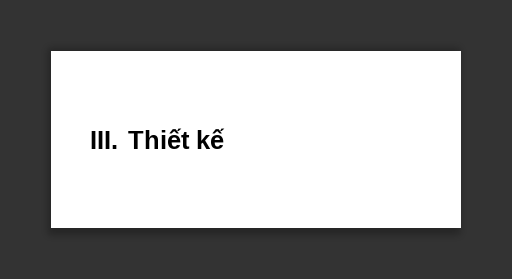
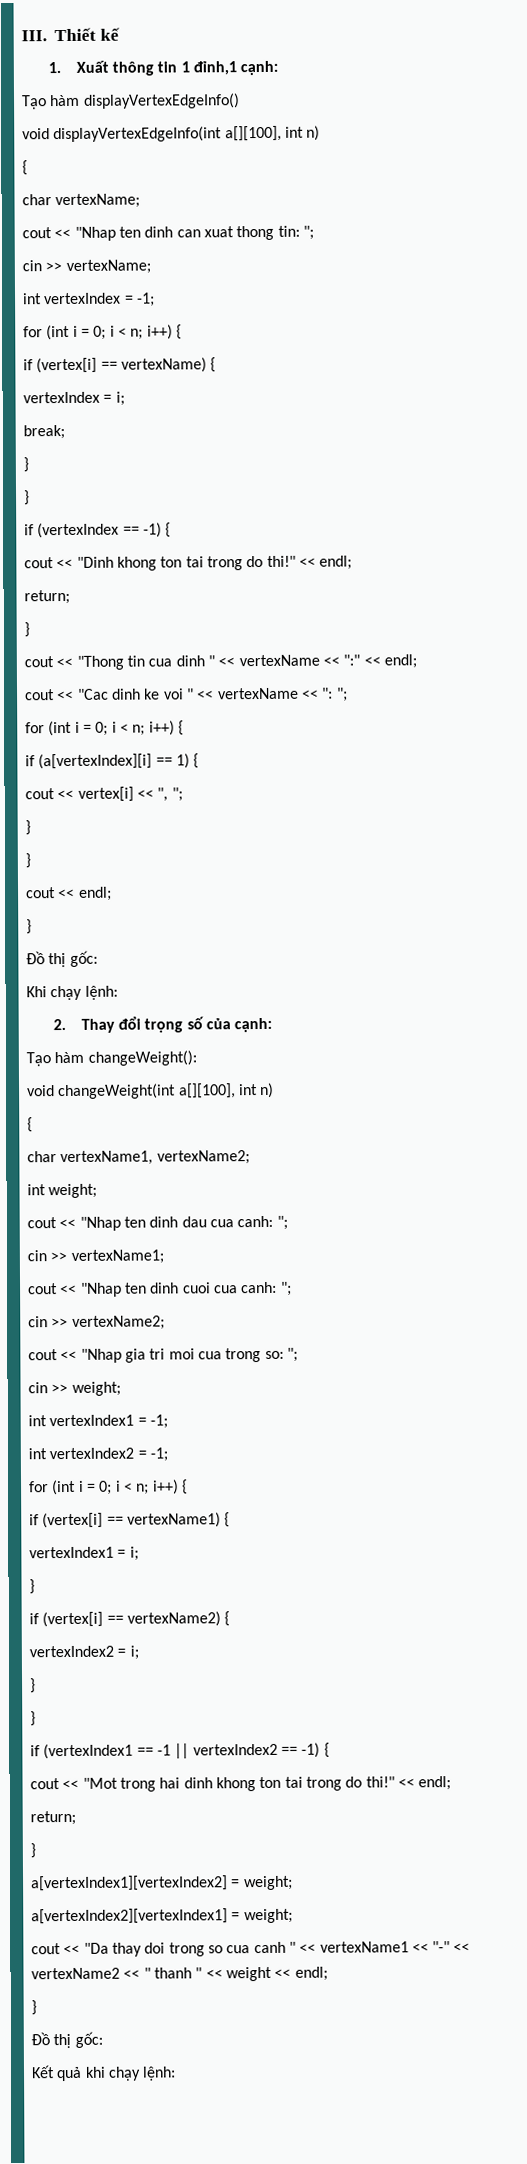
+ 1. Xuất thông tin 1 đỉnh,1 cạnh:
+ Tạo hàm displayVertexEdgeInfo()
+ void displayVertexEdgeInfo(int a[][100], int n)
+ {
+ char vertexName;
+ cout << "Nhap ten dinh can xuat thong tin: ";
+ cin >> vertexName;
+ int vertexIndex = -1;
+ for (int i = 0; i < n; i++) {
+ if (vertex[i] == vertexName) {
+ vertexIndex = i;
+ break;
+ }
+ }
+ if (vertexIndex == -1) {
+ cout << "Dinh khong ton tai trong do thi!" << endl;
+ return;
+ }
+ cout << "Thong tin cua dinh " << vertexName << ":" << endl;
+ cout << "Cac dinh ke voi " << vertexName << ": ";
+ for (int i = 0; i < n; i++) {
+ if (a[vertexIndex][i] == 1) {
+ cout << vertex[i] << ", ";
+ }
+ }
+ cout << endl;
+ }
+ Đồ thị gốc:
+ Khi chạy lệnh:
+ 2. Thay đổi trọng số của cạnh:
+ Tạo hàm changeWeight():
+ void changeWeight(int a[][100], int n)
+ {
+ char vertexName1, vertexName2;
+ int weight;
+ cout << "Nhap ten dinh dau cua canh: ";
+ cin >> vertexName1;
+ cout << "Nhap ten dinh cuoi cua canh: ";
+ cin >> vertexName2;
+ cout << "Nhap gia tri moi cua trong so: ";
+ cin >> weight;
+ int vertexIndex1 = -1;
+ int vertexIndex2 = -1;
+ for (int i = 0; i < n; i++) {
+ if (vertex[i] == vertexName1) {
+ vertexIndex1 = i;
+ }
+ if (vertex[i] == vertexName2) {
+ vertexIndex2 = i;
+ }
+ }
+ if (vertexIndex1 == -1 || vertexIndex2 == -1) {
+ cout << "Mot trong hai dinh khong ton tai trong do thi!" << endl;
+ return;
+ }
+ a[vertexIndex1][vertexIndex2] = weight;
+ a[vertexIndex2][vertexIndex1] = weight;
+ cout << "Da thay doi trong so cua canh " << vertexName1 << "-" << vertexName2 << " thanh " << weight << endl;
+ }
+ Đồ thị gốc:
+ Kết quả khi chạy lệnh:

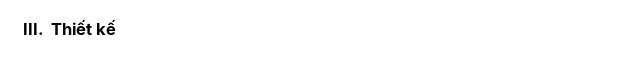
- 1. Xuất thông tin 1 đỉnh,1 cạnh:
- Tạo hàm displayVertexEdgeInfo()
- void displayVertexEdgeInfo(int a[][100], int n)
- {
- char vertexName;
- cout << "Nhap ten dinh can xuat thong tin: ";
- cin >> vertexName;
- int vertexIndex = -1;
- for (int i = 0; i < n; i++) {
- if (vertex[i] == vertexName) {
- vertexIndex = i;
- break;
- }
- }
- if (vertexIndex == -1) {
- cout << "Dinh khong ton tai trong do thi!" << endl;
- return;
- }
- cout << "Thong tin cua dinh " << vertexName << ":" << endl;
- cout << "Cac dinh ke voi " << vertexName << ": ";
- for (int i = 0; i < n; i++) {
- if (a[vertexIndex][i] == 1) {
- cout << vertex[i] << ", ";
- }
- }
- cout << endl;
- }
- Đồ thị gốc:
- Khi chạy lệnh:
- 2. Thay đổi trọng số của cạnh:
- Tạo hàm changeWeight():
- void changeWeight(int a[][100], int n)
- {
- char vertexName1, vertexName2;
- int weight;
- cout << "Nhap ten dinh dau cua canh: ";
- cin >> vertexName1;
- cout << "Nhap ten dinh cuoi cua canh: ";
- cin >> vertexName2;
- cout << "Nhap gia tri moi cua trong so: ";
- cin >> weight;
- int vertexIndex1 = -1;
- int vertexIndex2 = -1;
- for (int i = 0; i < n; i++) {
- if (vertex[i] == vertexName1) {
- vertexIndex1 = i;
- }
- if (vertex[i] == vertexName2) {
- vertexIndex2 = i;
- }
- }
- if (vertexIndex1 == -1 || vertexIndex2 == -1) {
- cout << "Mot trong hai dinh khong ton tai trong do thi!" << endl;
- return;
- }
- a[vertexIndex1][vertexIndex2] = weight;
- a[vertexIndex2][vertexIndex1] = weight;
- cout << "Da thay doi trong so cua canh " << vertexName1 << "-" << vertexName2 << " thanh " << weight << endl;
- }
- Đồ thị gốc:
- Kết quả khi chạy lệnh:

